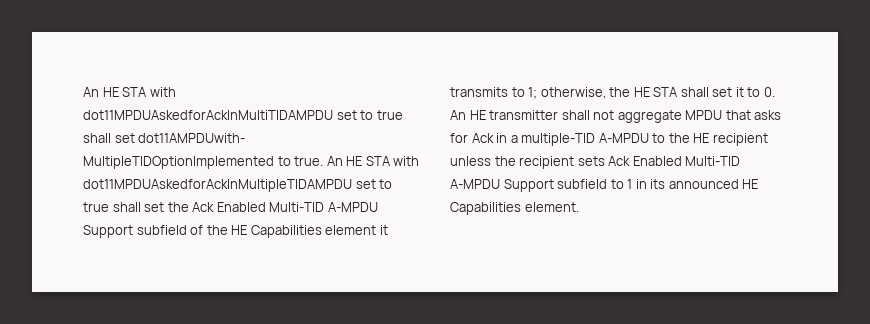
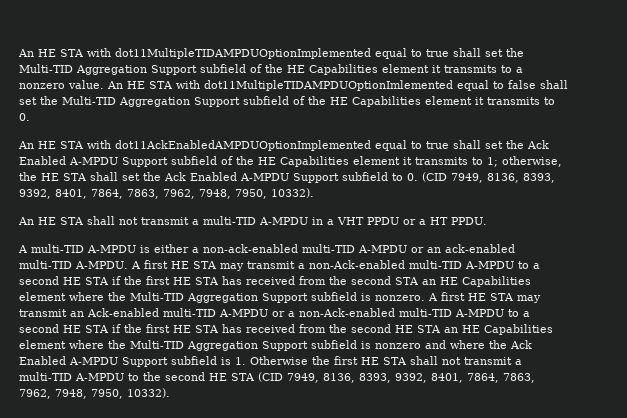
- An HE STA with dot11MPDUAskedforAckInMultiTIDAMPDU set to true shall set dot11AMPDUwith- MultipleTIDOptionImplemented to true. An HE STA with dot11MPDUAskedforAckInMultipleTIDAMPDU set to true shall set the Ack Enabled Multi-TID A-MPDU Support subfield of the HE Capabilities element it transmits to 1; otherwise, the HE STA shall set it to 0. An HE transmitter shall not aggregate MPDU that asks for Ack in a multiple-TID A-MPDU to the HE recipient unless the recipient sets Ack Enabled Multi-TID A-MPDU Support subfield to 1 in its announced HE Capabilities element.
+ An HE STA with dot11MultipleTIDAMPDUOptionImplemented equal to true shall set the Multi-TID Aggregation Support subfield of the HE Capabilities element it transmits to a nonzero value. An HE STA with dot11MultipleTIDAMPDUOptionImlemented equal to false shall set the Multi-TID Aggregation Support subfield of the HE Capabilities element it transmits to 0.
+ An HE STA with dot11AckEnabledAMPDUOptionImplemented equal to true shall set the Ack Enabled A-MPDU Support subfield of the HE Capabilities element it transmits to 1; otherwise, the HE STA shall set the Ack Enabled A-MPDU Support subfield to 0. (CID 7949, 8136, 8393, 9392, 8401, 7864, 7863, 7962, 7948, 7950, 10332).
+ An HE STA shall not transmit a multi-TID A-MPDU in a VHT PPDU or a HT PPDU.
+ A multi-TID A-MPDU is either a non-ack-enabled multi-TID A-MPDU or an ack-enabled multi-TID A-MPDU. A first HE STA may transmit a non-Ack-enabled multi-TID A-MPDU to a second HE STA if the first HE STA has received from the second STA an HE Capabilities element where the Multi-TID Aggregation Support subfield is nonzero. A first HE STA may transmit an Ack-enabled multi-TID A-MPDU or a non-Ack-enabled multi-TID A-MPDU to a second HE STA if the first HE STA has received from the second HE STA an HE Capabilities element where the Multi-TID Aggregation Support subfield is nonzero and where the Ack Enabled A-MPDU Support subfield is 1. Otherwise the first HE STA shall not transmit a multi-TID A-MPDU to the second HE STA (CID 7949, 8136, 8393, 9392, 8401, 7864, 7863, 7962, 7948, 7950, 10332).

